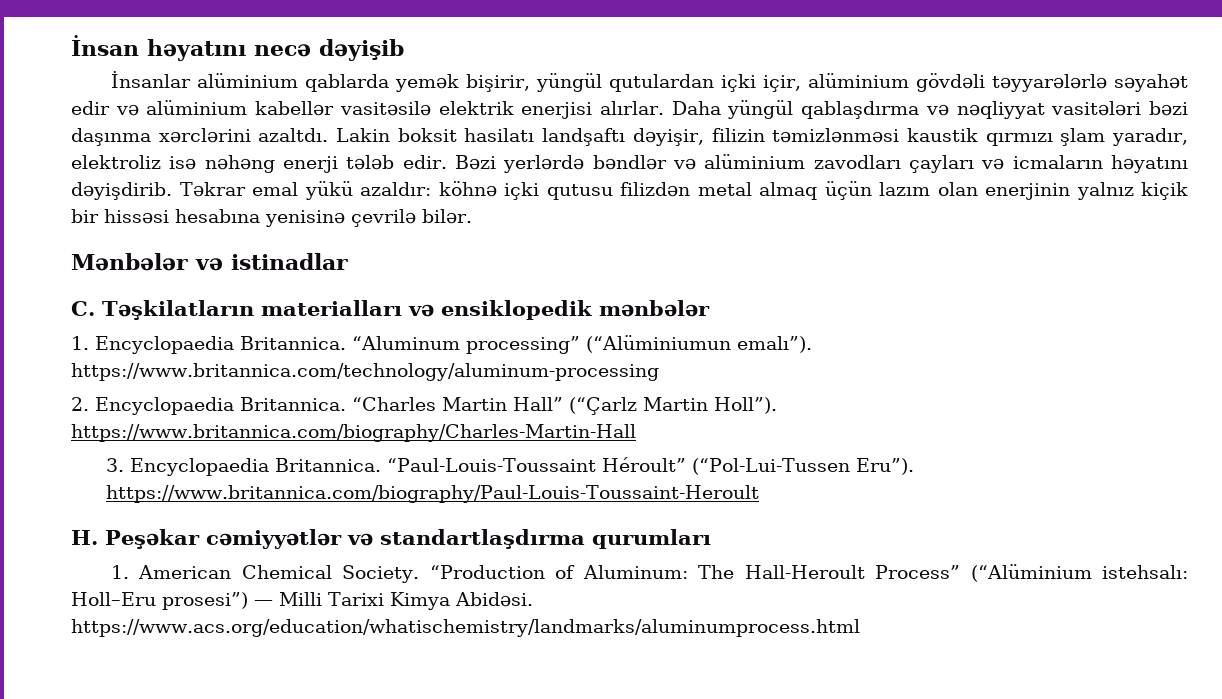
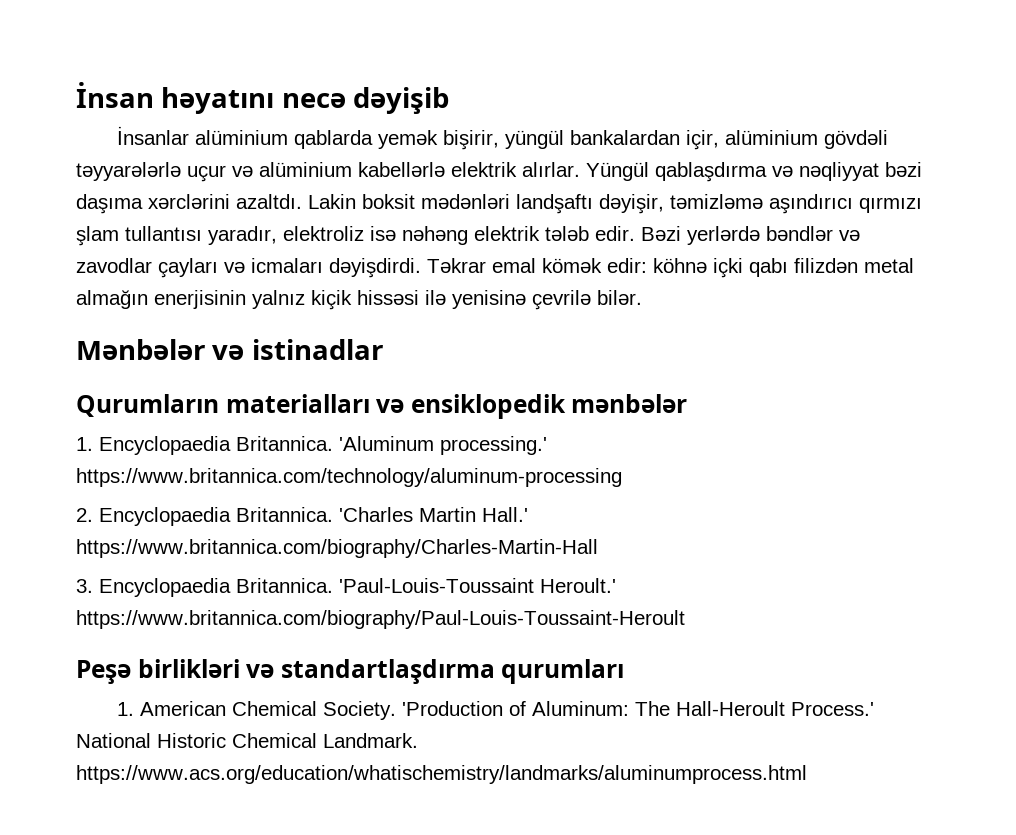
- İnsanlar alüminium qablarda yemək bişirir, yüngül qutulardan içki içir, alüminium gövdəli təyyarələrlə səyahət edir və alüminium kabellər vasitəsilə elektrik enerjisi alırlar. Daha yüngül qablaşdırma və nəqliyyat vasitələri bəzi daşınma xərclərini azaltdı.
+ İnsanlar alüminium qablarda yemək bişirir, yüngül bankalardan içir, alüminium gövdəli təyyarələrlə uçur və alüminium kabellərlə elektrik alırlar. Yüngül qablaşdırma və nəqliyyat bəzi daşıma xərclərini azaltdı.
- Lakin boksit hasilatı landşaftı dəyişir, filizin təmizlənməsi kaustik qırmızı şlam yaradır, elektroliz isə nəhəng enerji tələb edir.
+ Lakin boksit mədənləri landşaftı dəyişir, təmizləmə aşındırıcı qırmızı şlam tullantısı yaradır, elektroliz isə nəhəng elektrik tələb edir.
- Bəzi yerlərdə bəndlər və alüminium zavodları çayları və icmaların həyatını dəyişdirib. Təkrar emal yükü azaldır: köhnə içki qutusu filizdən metal almaq üçün lazım olan enerjinin yalnız kiçik bir hissəsi hesabına yenisinə çevrilə bilər.
+ Bəzi yerlərdə bəndlər və zavodlar çayları və icmaları dəyişdirdi. Təkrar emal kömək edir: köhnə içki qabı filizdən metal almağın enerjisinin yalnız kiçik hissəsi ilə yenisinə çevrilə bilər.
- C. Təşkilatların materialları və ensiklopedik mənbələr
+ Qurumların materialları və ensiklopedik mənbələr
- “Aluminum processing” (“Alüminiumun emalı”). https://www.britannica.com/technology/aluminum-processing
+ 'Aluminum processing.' https://www.britannica.com/technology/aluminum-processing
- “Charles Martin Hall” (“Çarlz Martin Holl”). https://www.britannica.com/biography/Charles-Martin-Hall
- 3. Encyclopaedia Britannica. “Paul-Louis-Toussaint Héroult” (“Pol-Lui-Tussen Eru”). https://www.britannica.com/biography/Paul-Louis-Toussaint-Heroult
- H. Peşəkar cəmiyyətlər və standartlaşdırma qurumları
+ 'Charles Martin Hall.' https://www.britannica.com/biography/Charles-Martin-Hall
+ 3. Encyclopaedia Britannica. 'Paul-Louis-Toussaint Heroult.' https://www.britannica.com/biography/Paul-Louis-Toussaint-Heroult
+ Peşə birlikləri və standartlaşdırma qurumları
- “Production of Aluminum: The Hall-Heroult Process” (“Alüminium istehsalı: Holl–Eru prosesi”) — Milli Tarixi Kimya Abidəsi. https://www.acs.org/education/whatischemistry/landmarks/aluminumprocess.html
+ 'Production of Aluminum: The Hall-Heroult Process.' National Historic Chemical Landmark. https://www.acs.org/education/whatischemistry/landmarks/aluminumprocess.html

